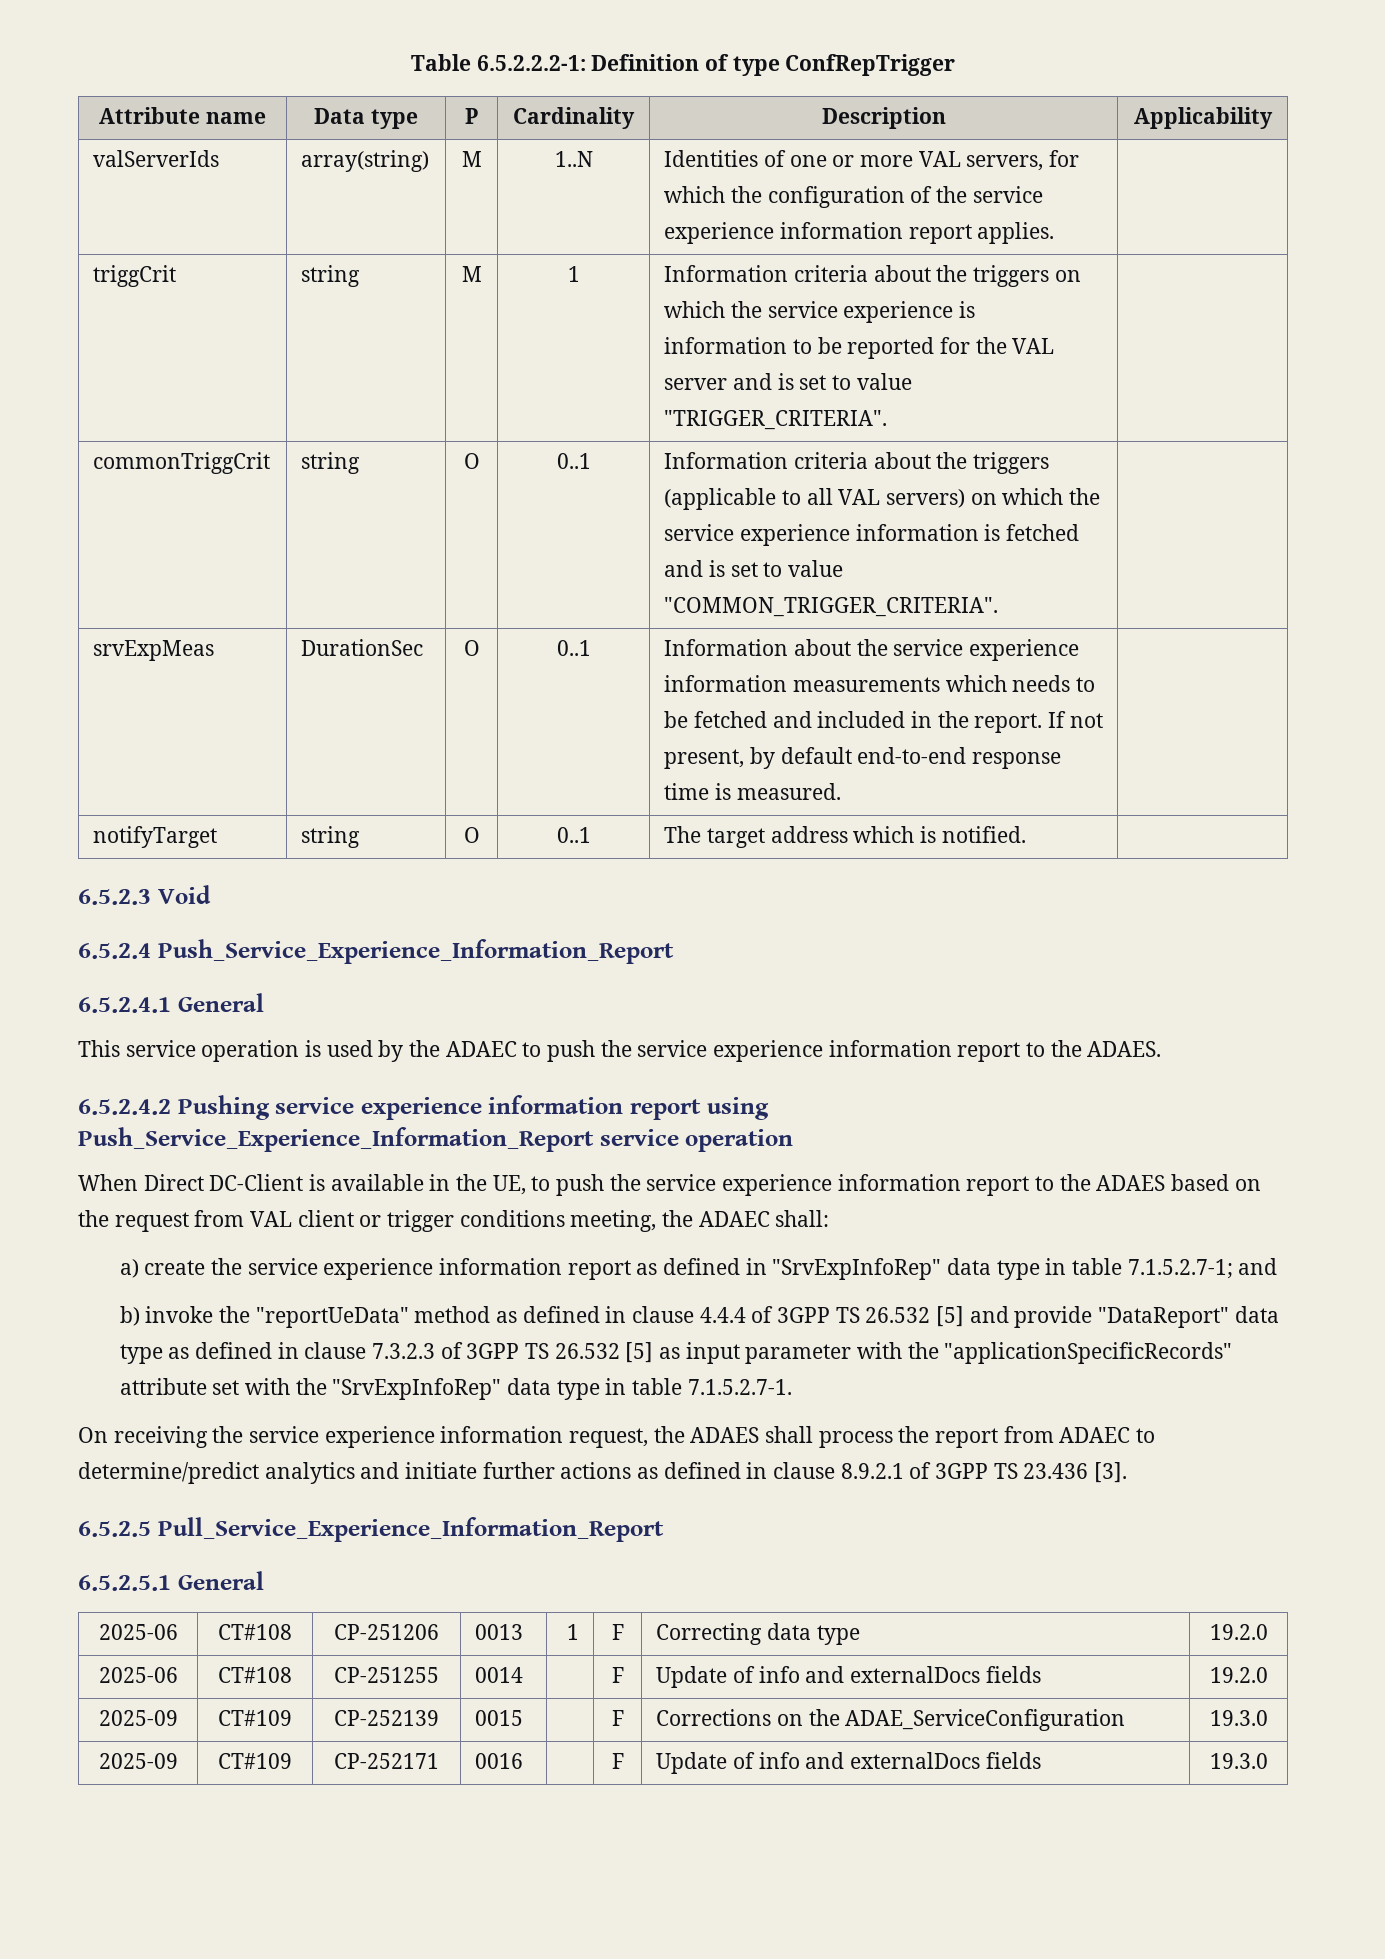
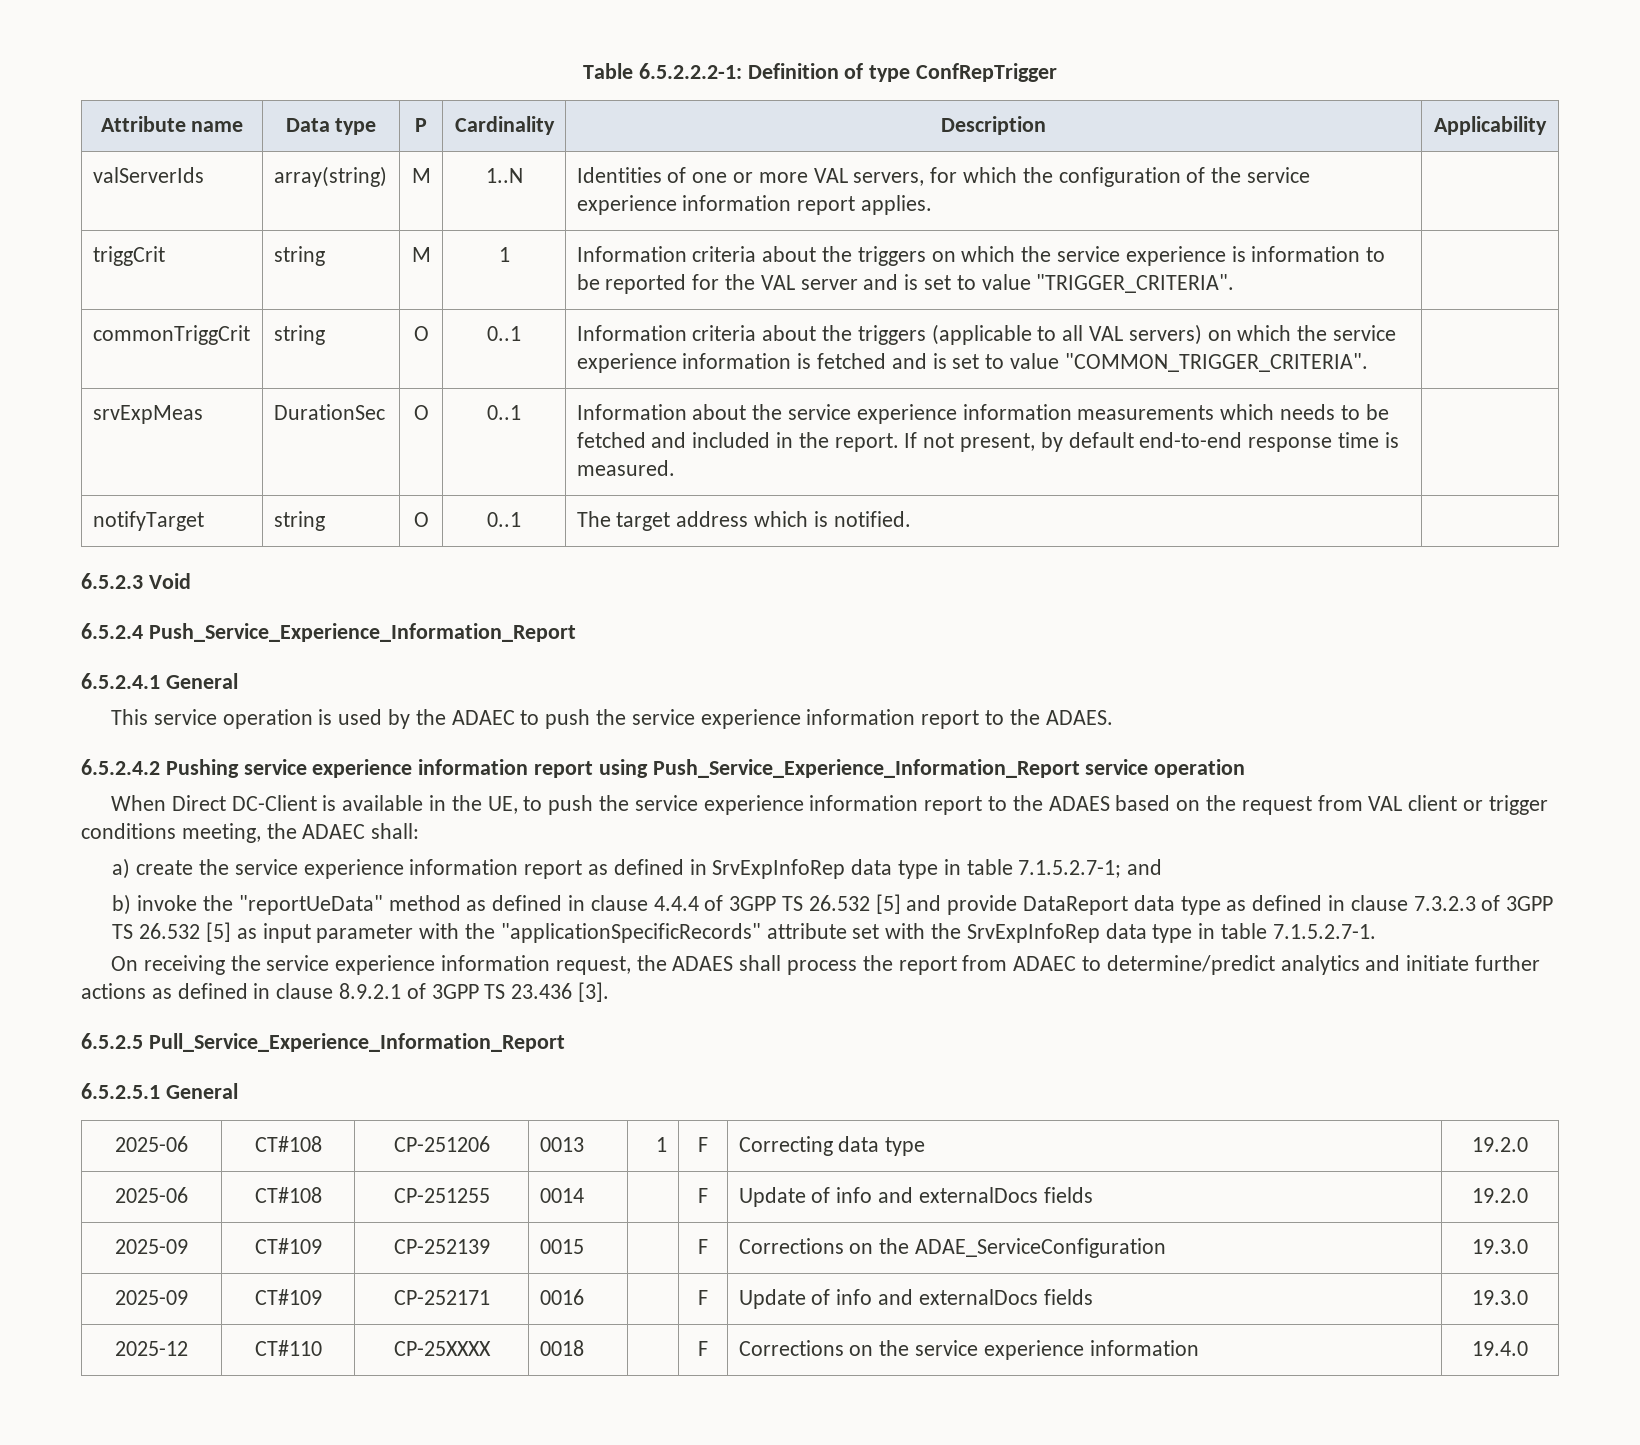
- a) create the service experience information report as defined in "SrvExpInfoRep" data type in table 7.1.5.2.7-1; and
+ a) create the service experience information report as defined in SrvExpInfoRep data type in table 7.1.5.2.7-1; and
- b) invoke the "reportUeData" method as defined in clause 4.4.4 of 3GPP TS 26.532 [5] and provide "DataReport" data type as defined in clause 7.3.2.3 of 3GPP TS 26.532 [5] as input parameter with the "applicationSpecificRecords" attribute set with the "SrvExpInfoRep" data type in table 7.1.5.2.7-1.
+ b) invoke the "reportUeData" method as defined in clause 4.4.4 of 3GPP TS 26.532 [5] and provide DataReport data type as defined in clause 7.3.2.3 of 3GPP TS 26.532 [5] as input parameter with the "applicationSpecificRecords" attribute set with the SrvExpInfoRep data type in table 7.1.5.2.7-1.
+ 2025-12 | CT#110 | CP-25XXXX | 0018 | | F | Corrections on the service experience information | 19.4.0

